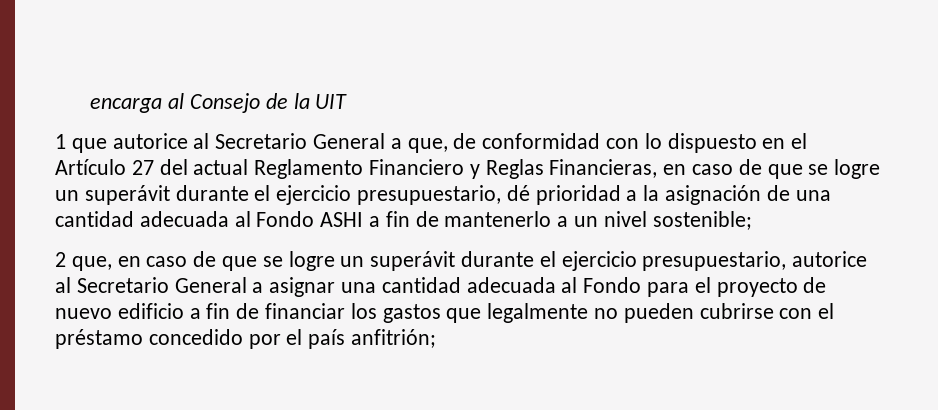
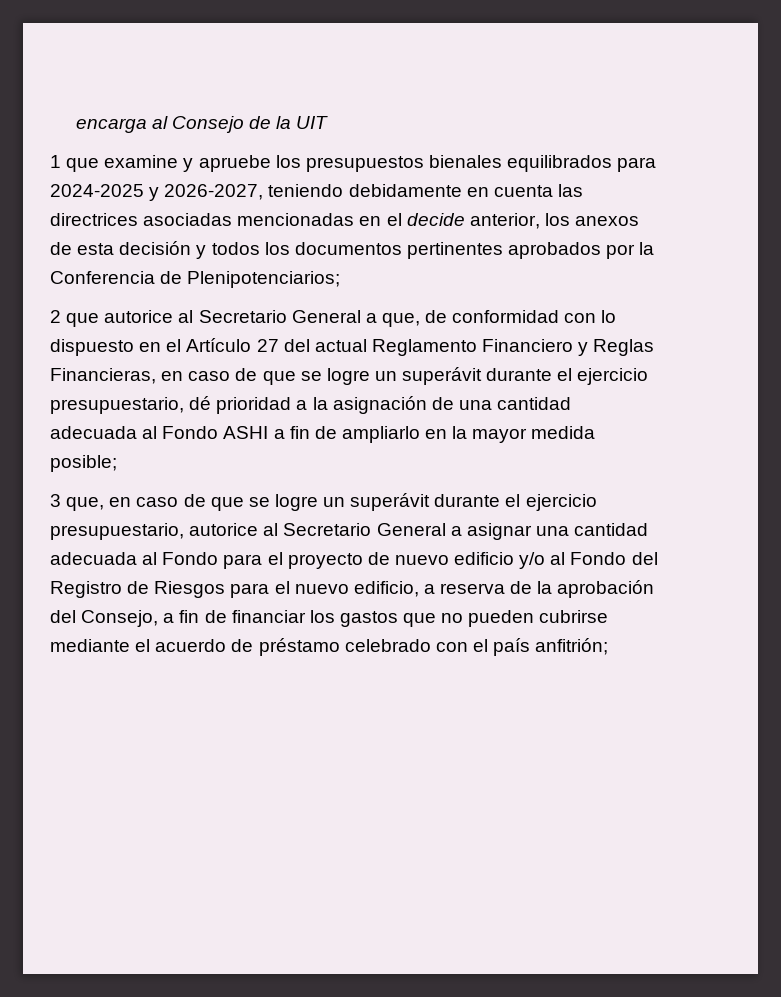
- 1 que autorice al Secretario General a que, de conformidad con lo dispuesto en el Artículo 27 del actual Reglamento Financiero y Reglas Financieras, en caso de que se logre un superávit durante el ejercicio presupuestario, dé prioridad a la asignación de una cantidad adecuada al Fondo ASHI a fin de mantenerlo a un nivel sostenible;
- 2 que, en caso de que se logre un superávit durante el ejercicio presupuestario, autorice al Secretario General a asignar una cantidad adecuada al Fondo para el proyecto de nuevo edificio a fin de financiar los gastos que legalmente no pueden cubrirse con el préstamo concedido por el país anfitrión;
+ 1 que examine y apruebe los presupuestos bienales equilibrados para 2024-2025 y 2026-2027, teniendo debidamente en cuenta las directrices asociadas mencionadas en el decide anterior, los anexos de esta decisión y todos los documentos pertinentes aprobados por la Conferencia de Plenipotenciarios;
+ 2 que autorice al Secretario General a que, de conformidad con lo dispuesto en el Artículo 27 del actual Reglamento Financiero y Reglas Financieras, en caso de que se logre un superávit durante el ejercicio presupuestario, dé prioridad a la asignación de una cantidad adecuada al Fondo ASHI a fin de ampliarlo en la mayor medida posible;
+ 3 que, en caso de que se logre un superávit durante el ejercicio presupuestario, autorice al Secretario General a asignar una cantidad adecuada al Fondo para el proyecto de nuevo edificio y/o al Fondo del Registro de Riesgos para el nuevo edificio, a reserva de la aprobación del Consejo, a fin de financiar los gastos que no pueden cubrirse mediante el acuerdo de préstamo celebrado con el país anfitrión;

